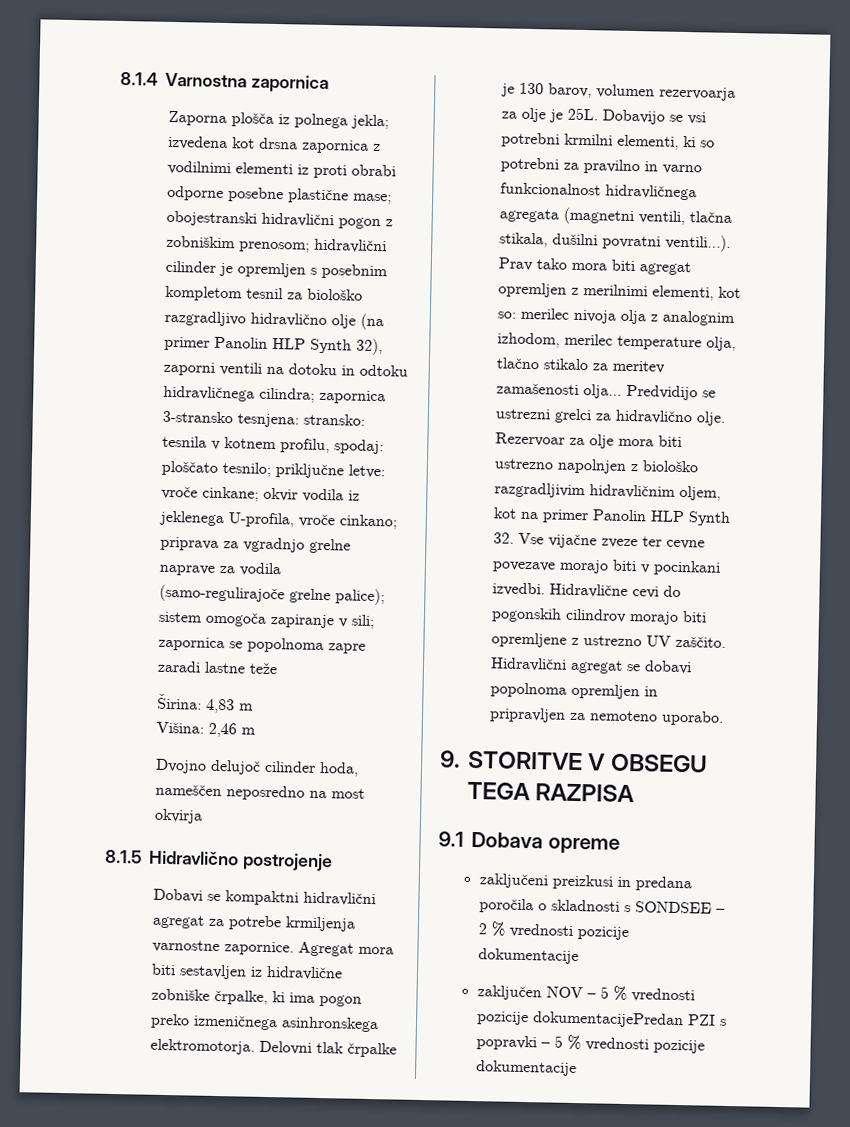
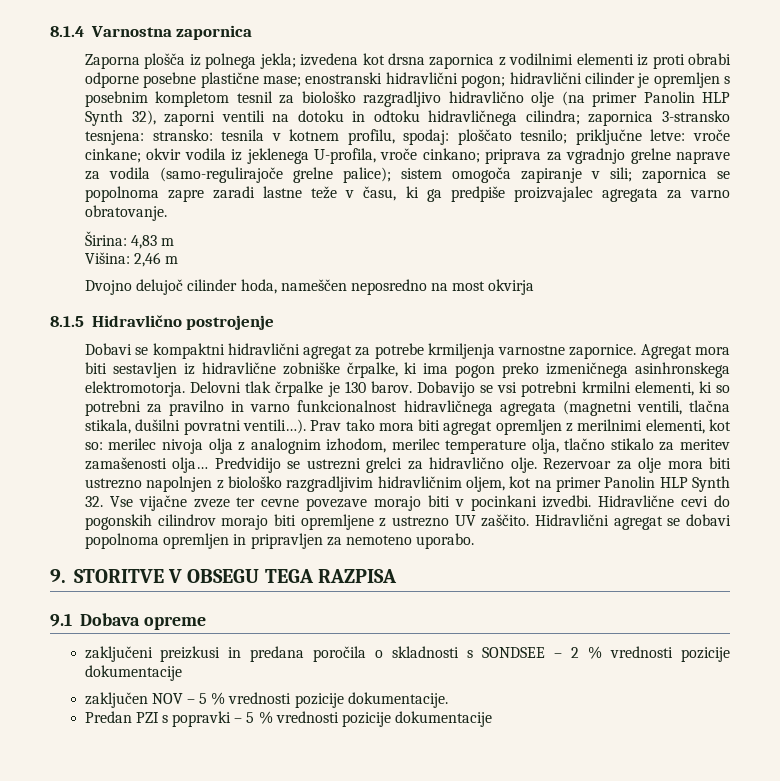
- obojestranski hidravlični pogon z zobniškim prenosom;
+ enostranski hidravlični pogon;
- zapornica se popolnoma zapre zaradi lastne teže
+ zapornica se popolnoma zapre zaradi lastne teže v času, ki ga predpiše proizvajalec agregata za varno obratovanje.
- Delovni tlak črpalke je 130 barov, volumen rezervoarja za olje je 25L.
+ Delovni tlak črpalke je 130 barov.
- zaključen NOV – 5 % vrednosti pozicije dokumentacijePredan PZI s popravki – 5 % vrednosti pozicije dokumentacije
+ zaključen NOV – 5 % vrednosti pozicije dokumentacije.
+ Predan PZI s popravki – 5 % vrednosti pozicije dokumentacije

